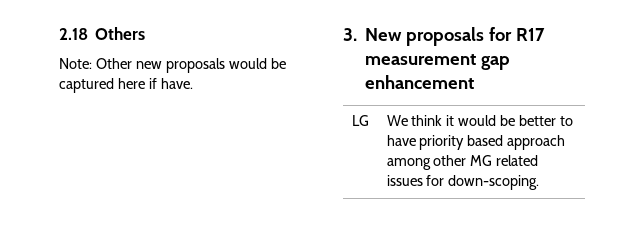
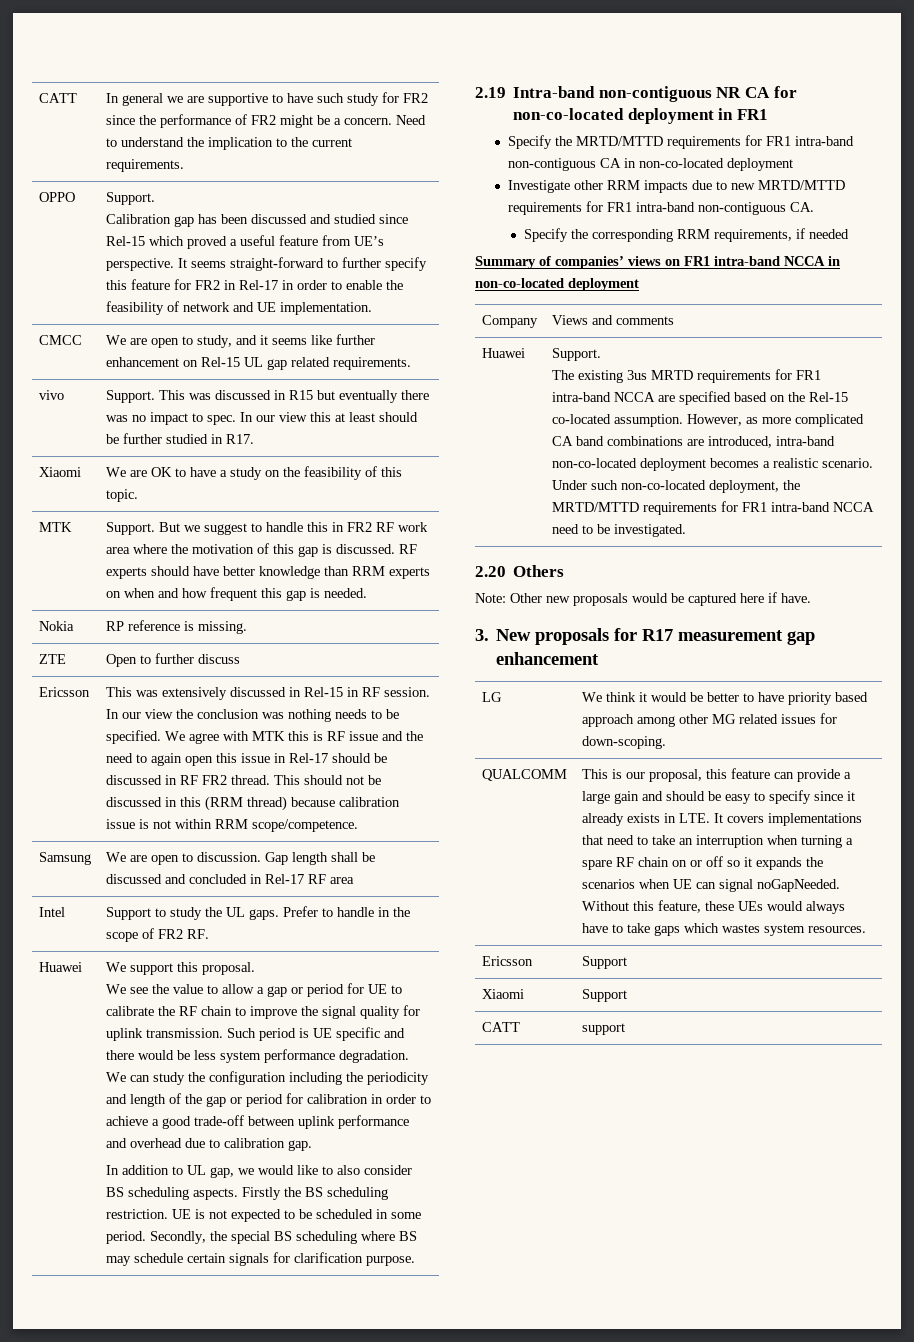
- 2.18 Others
+ CATT | In general we are supportive to have such study for FR2 since the performance of FR2 might be a concern. Need to understand the implication to the current requirements.
+ OPPO | Support.
+ Calibration gap has been discussed and studied since Rel-15 which proved a useful feature from UE’s perspective. It seems straight-forward to further specify this feature for FR2 in Rel-17 in order to enable the feasibility of network and UE implementation.
+ CMCC | We are open to study, and it seems like further enhancement on Rel-15 UL gap related requirements.
+ vivo | Support. This was discussed in R15 but eventually there was no impact to spec. In our view this at least should be further studied in R17.
+ Xiaomi | We are OK to have a study on the feasibility of this topic.
+ MTK | Support. But we suggest to handle this in FR2 RF work area where the motivation of this gap is discussed. RF experts should have better knowledge than RRM experts on when and how frequent this gap is needed.
+ Nokia | RP reference is missing.
+ ZTE | Open to further discuss
+ Ericsson | This was extensively discussed in Rel-15 in RF session. In our view the conclusion was nothing needs to be specified. We agree with MTK this is RF issue and the need to again open this issue in Rel-17 should be discussed in RF FR2 thread. This should not be discussed in this (RRM thread) because calibration issue is not within RRM scope/competence.
+ Samsung | We are open to discussion. Gap length shall be discussed and concluded in Rel-17 RF area
+ Intel | Support to study the UL gaps. Prefer to handle in the scope of FR2 RF.
+ Huawei | We support this proposal.
+ We see the value to allow a gap or period for UE to calibrate the RF chain to improve the signal quality for uplink transmission. Such period is UE specific and there would be less system performance degradation. We can study the configuration including the periodicity and length of the gap or period for calibration in order to achieve a good trade-off between uplink performance and overhead due to calibration gap.
+ In addition to UL gap, we would like to also consider BS scheduling aspects. Firstly the BS scheduling restriction. UE is not expected to be scheduled in some period. Secondly, the special BS scheduling where BS may schedule certain signals for clarification purpose.
+ 2.19 Intra-band non-contiguous NR CA for non-co-located deployment in FR1
+ Specify the MRTD/MTTD requirements for FR1 intra-band non-contiguous CA in non-co-located deployment
+ Investigate other RRM impacts due to new MRTD/MTTD requirements for FR1 intra-band non-contiguous CA.
+ Specify the corresponding RRM requirements, if needed
+ Summary of companies’ views on FR1 intra-band NCCA in non-co-located deployment
+ Company | Views and comments
+ Huawei | Support.
+ The existing 3us MRTD requirements for FR1 intra-band NCCA are specified based on the Rel-15 co-located assumption. However, as more complicated CA band combinations are introduced, intra-band non-co-located deployment becomes a realistic scenario. Under such non-co-located deployment, the MRTD/MTTD requirements for FR1 intra-band NCCA need to be investigated.
+ 2.20 Others
+ QUALCOMM | This is our proposal, this feature can provide a large gain and should be easy to specify since it already exists in LTE. It covers implementations that need to take an interruption when turning a spare RF chain on or off so it expands the scenarios when UE can signal noGapNeeded. Without this feature, these UEs would always have to take gaps which wastes system resources.
+ Ericsson | Support
+ Xiaomi | Support
+ CATT | support

